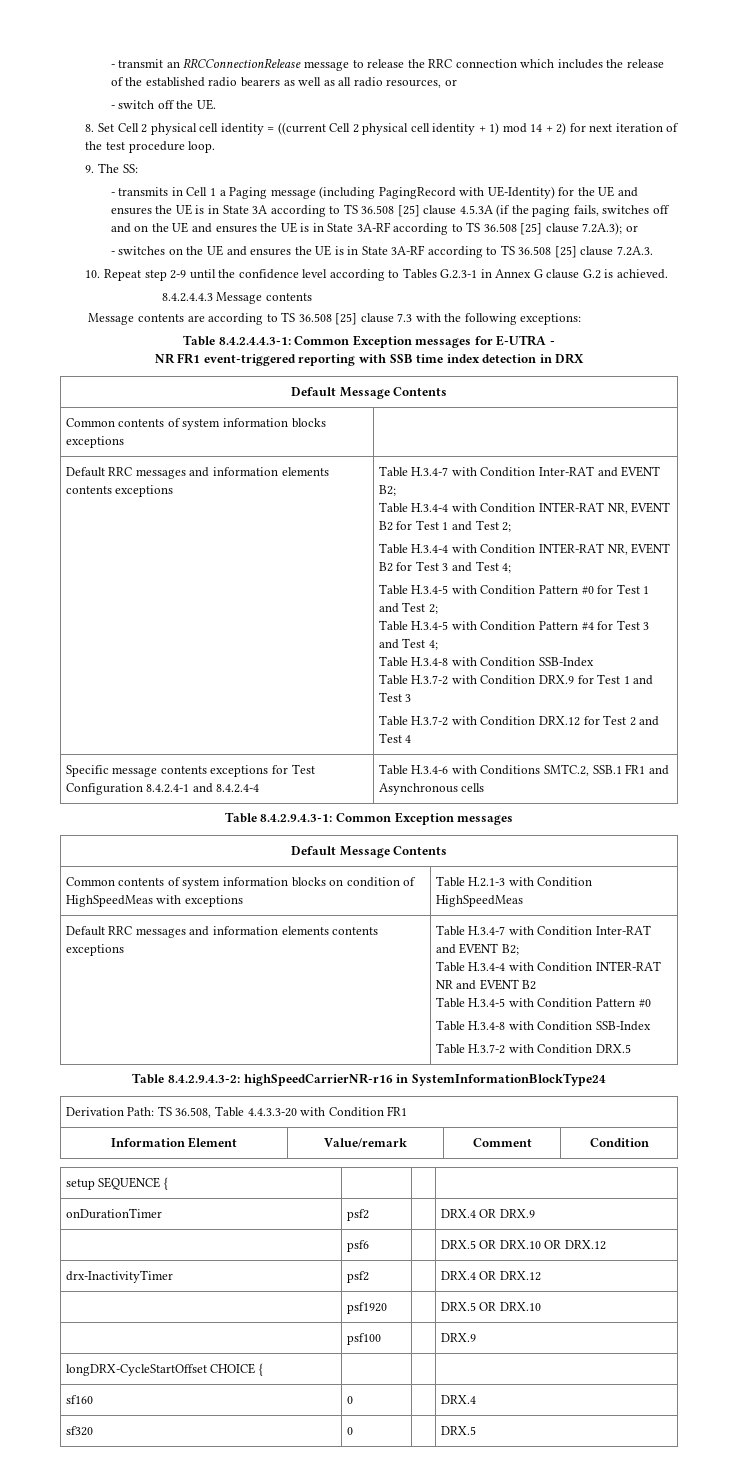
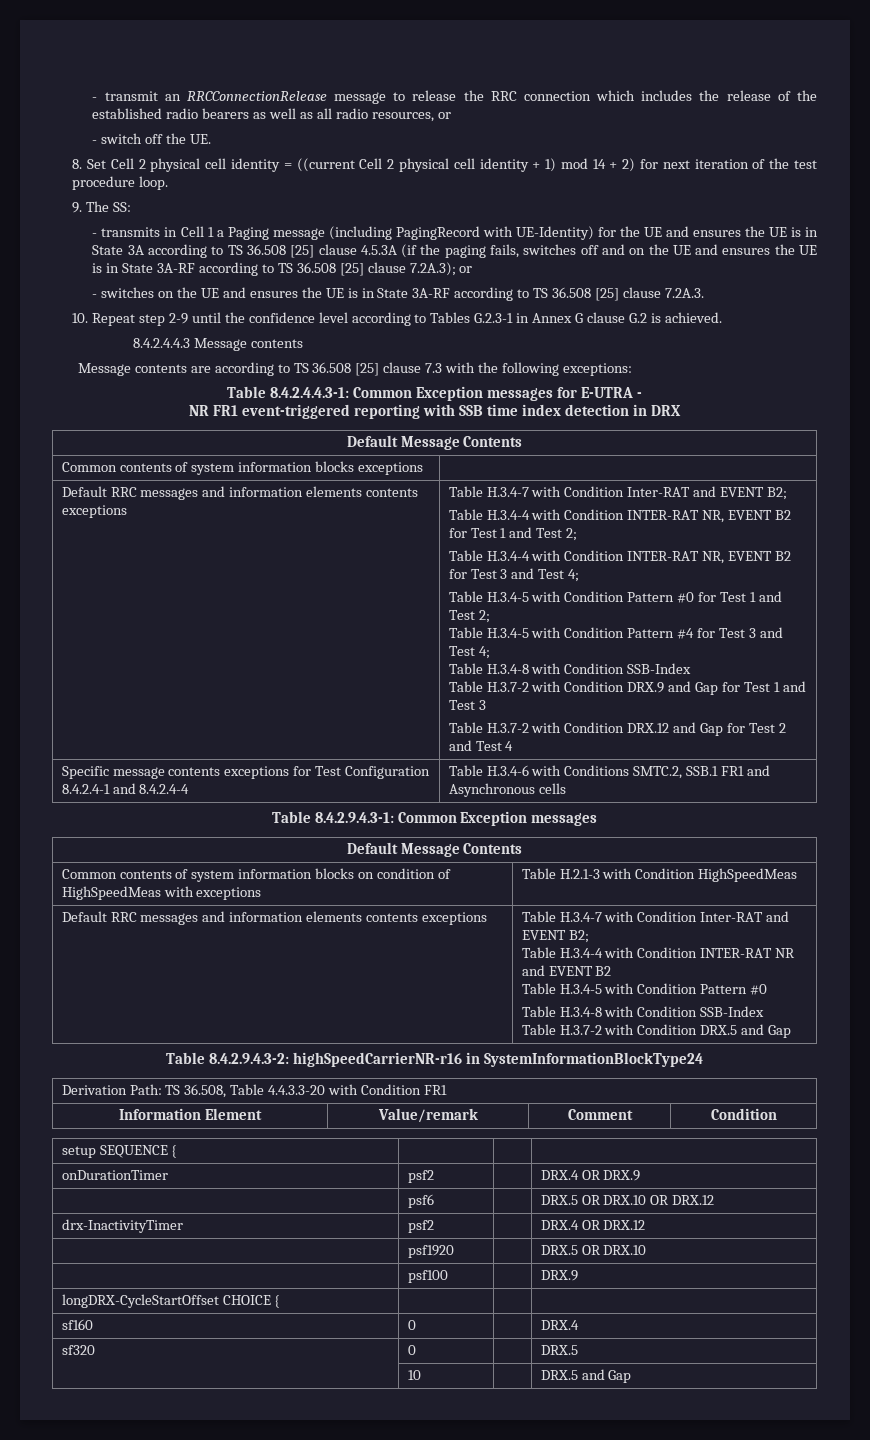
- Table H.3.7-2 with Condition DRX.9 for Test 1 and Test 3
+ Table H.3.7-2 with Condition DRX.9 and Gap for Test 1 and Test 3
- Table H.3.7-2 with Condition DRX.12 for Test 2 and Test 4
+ Table H.3.7-2 with Condition DRX.12 and Gap for Test 2 and Test 4
- Table H.3.7-2 with Condition DRX.5
+ Table H.3.7-2 with Condition DRX.5 and Gap
+ | 10 | | DRX.5 and Gap

